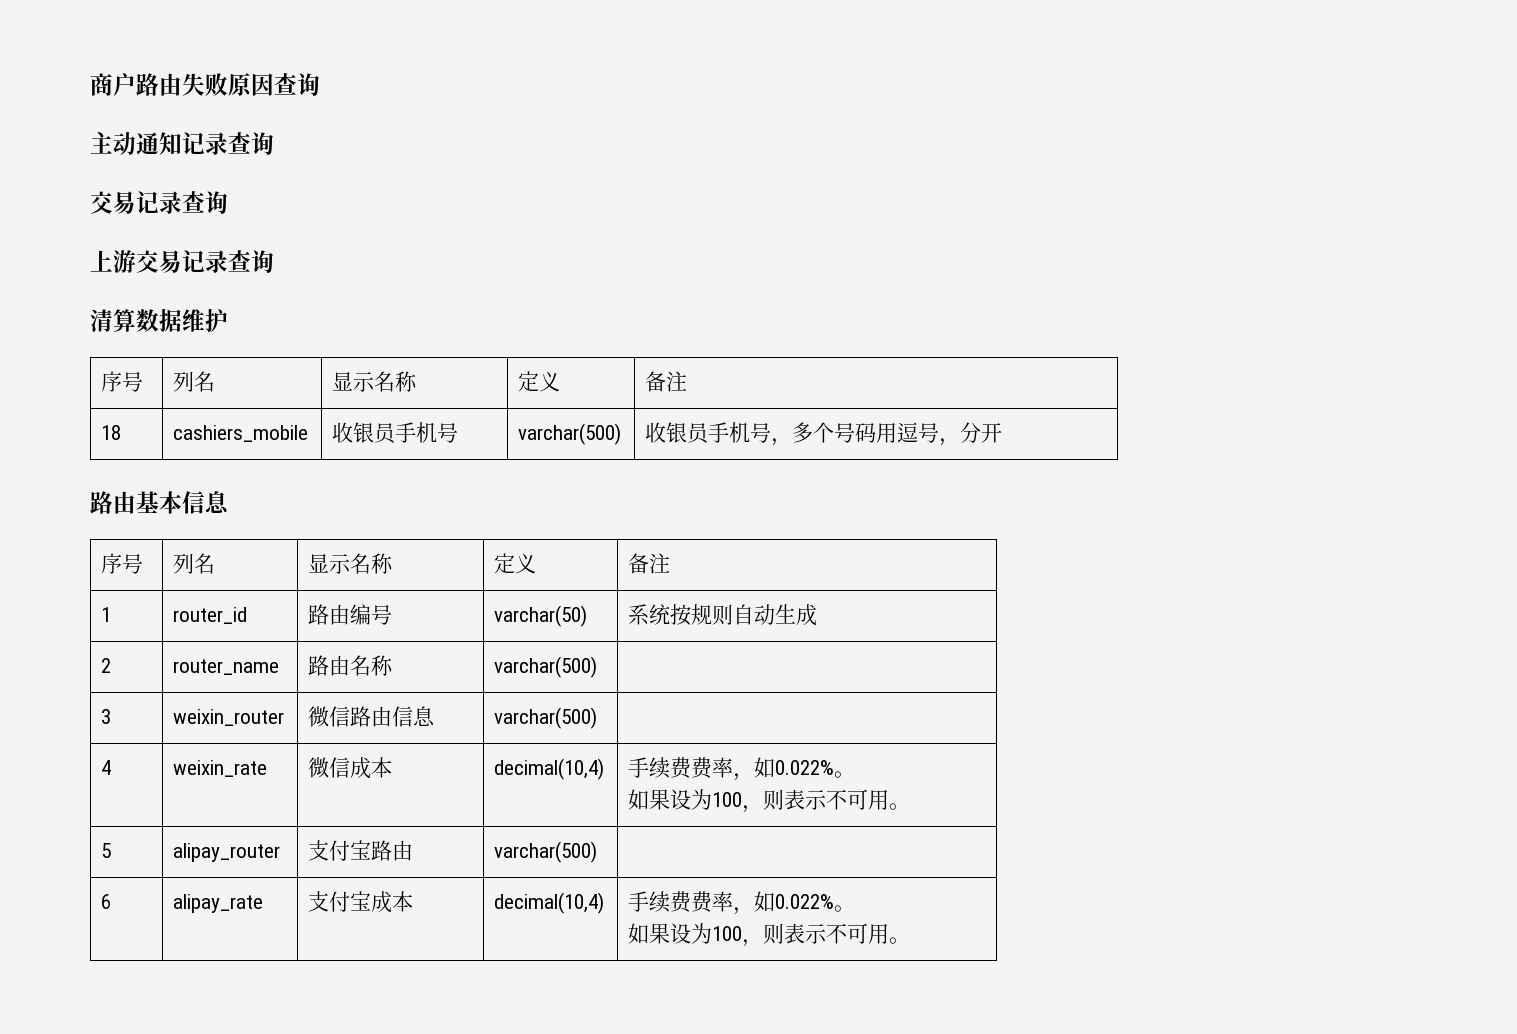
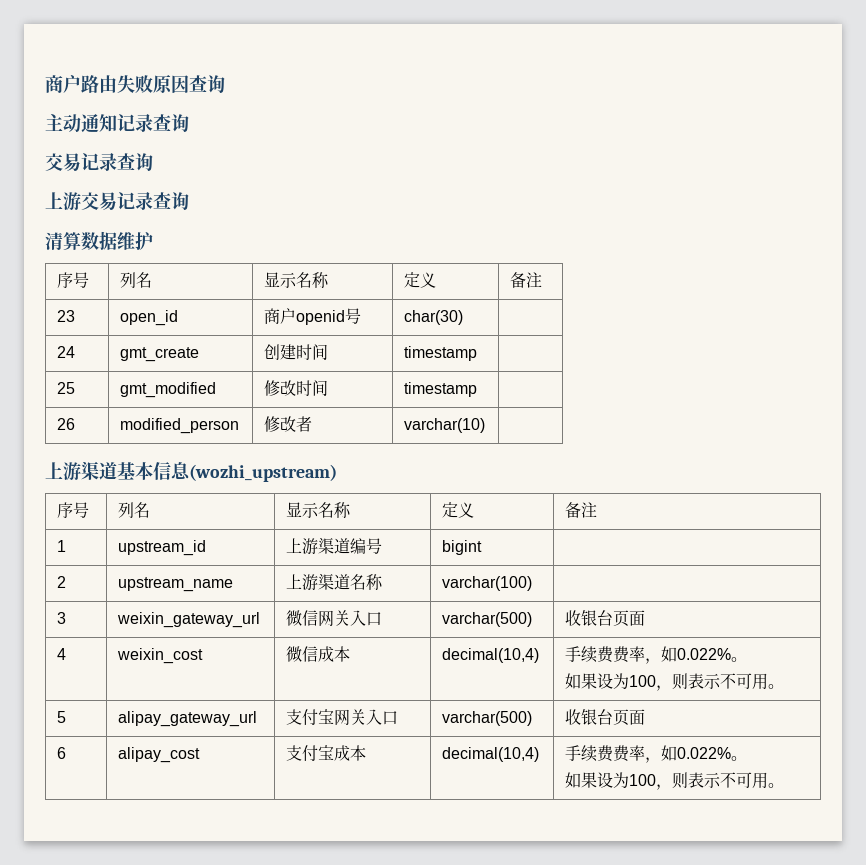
- 18 | cashiers_mobile | 收银员手机号 | varchar(500) | 收银员手机号，多个号码用逗号，分开
- 路由基本信息
+ 23 | open_id | 商户openid号 | char(30) |
+ 24 | gmt_create | 创建时间 | timestamp |
+ 25 | gmt_modified | 修改时间 | timestamp |
+ 26 | modified_person | 修改者 | varchar(10) |
+ 上游渠道基本信息(wozhi_upstream)
- 1 | router_id | 路由编号 | varchar(50) | 系统按规则自动生成
- 2 | router_name | 路由名称 | varchar(500) |
+ 1 | upstream_id | 上游渠道编号 | bigint |
+ 2 | upstream_name | 上游渠道名称 | varchar(100) |
- 3 | weixin_router | 微信路由信息 | varchar(500) |
+ 3 | weixin_gateway_url | 微信网关入口 | varchar(500) | 收银台页面
- 4 | weixin_rate | 微信成本 | decimal(10,4) | 手续费费率，如0.022%。
+ 4 | weixin_cost | 微信成本 | decimal(10,4) | 手续费费率，如0.022%。
- 5 | alipay_router | 支付宝路由 | varchar(500) |
+ 5 | alipay_gateway_url | 支付宝网关入口 | varchar(500) | 收银台页面
- 6 | alipay_rate | 支付宝成本 | decimal(10,4) | 手续费费率，如0.022%。
+ 6 | alipay_cost | 支付宝成本 | decimal(10,4) | 手续费费率，如0.022%。

